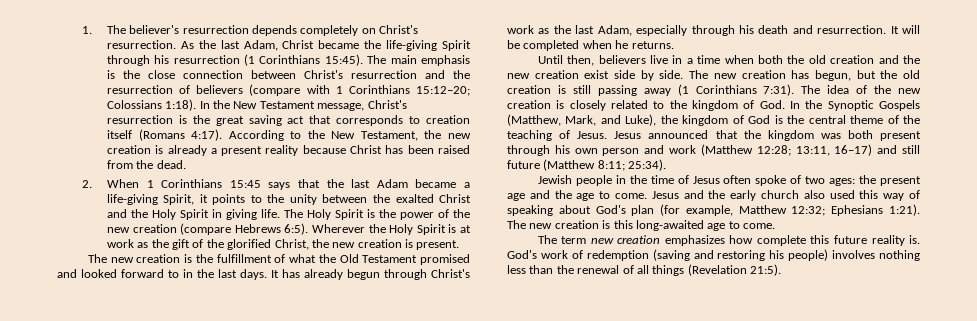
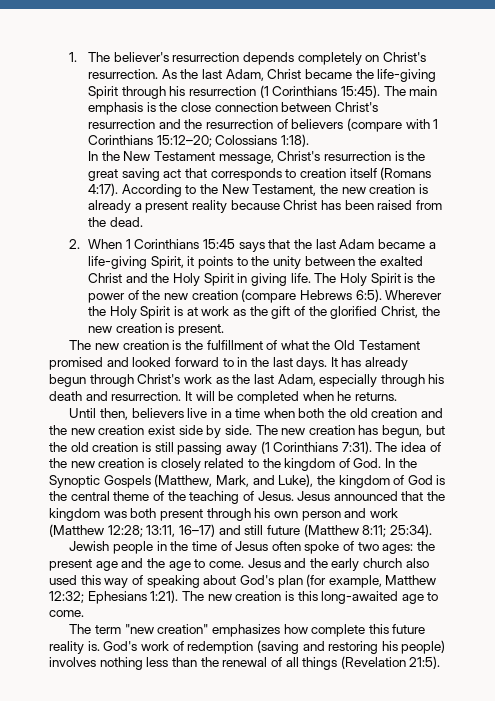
- The main emphasis is the close connection between Christ's resurrection and the resurrection of believers (compare with 1 Corinthians 15:12–20; Colossians 1:18). In the New Testament message, Christ's resurrection is the great saving act that corresponds to creation itself (Romans 4:17).
+ The main emphasis is the close connection between Christ's resurrection and the resurrection of believers (compare with 1 Corinthians 15:12–20; Colossians 1:18).
+ In the New Testament message, Christ's resurrection is the great saving act that corresponds to creation itself (Romans 4:17).
- The term new creation emphasizes how complete this future reality is.
+ The term "new creation" emphasizes how complete this future reality is.

